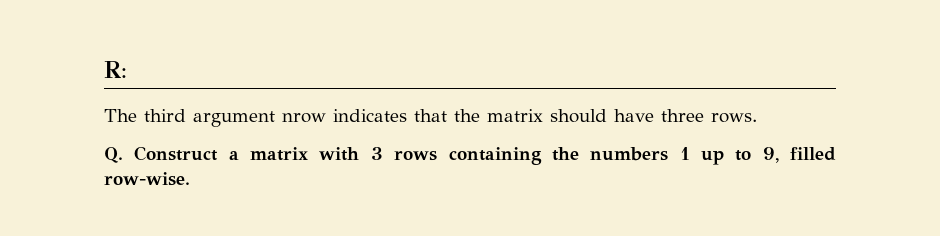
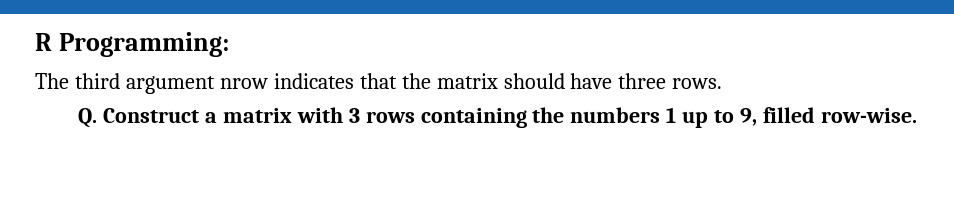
- R:
+ R Programming:

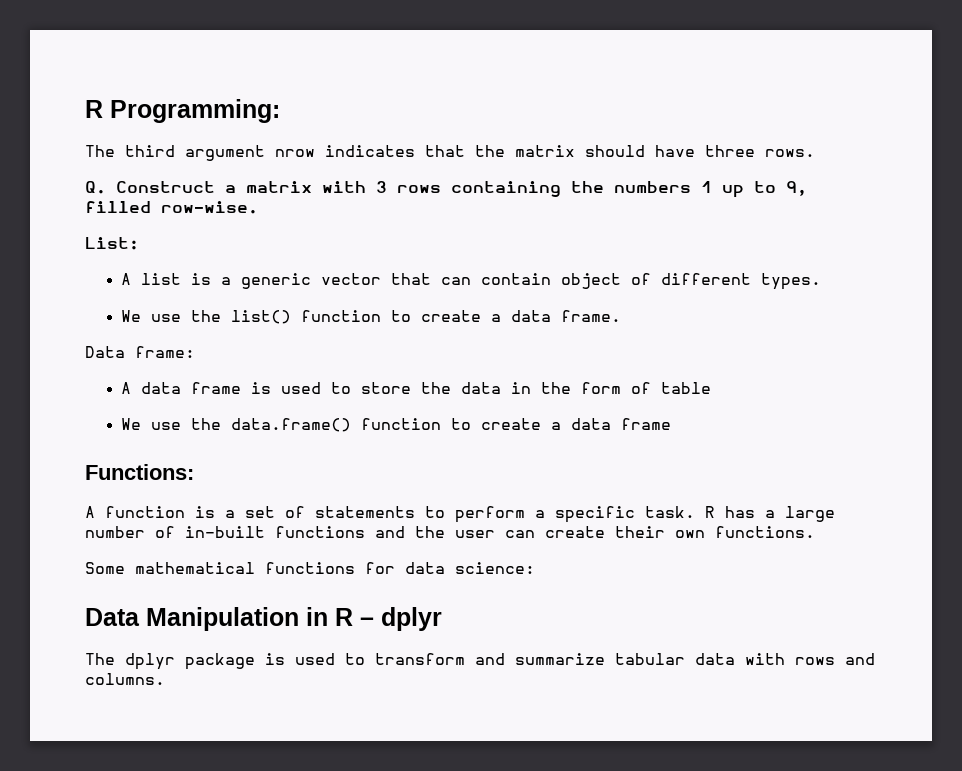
+ List:
+ A list is a generic vector that can contain object of different types.
+ We use the list() function to create a data frame.
+ Data frame:
+ A data frame is used to store the data in the form of table
+ We use the data.frame() function to create a data frame
+ Functions:
+ A function is a set of statements to perform a specific task. R has a large number of in-built functions and the user can create their own functions.
+ Some mathematical functions for data science:
+ Data Manipulation in R – dplyr
+ The dplyr package is used to transform and summarize tabular data with rows and columns.

